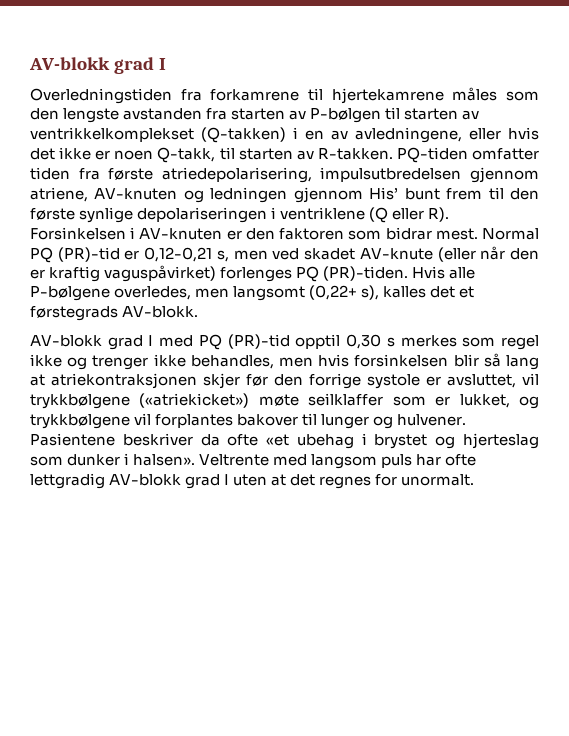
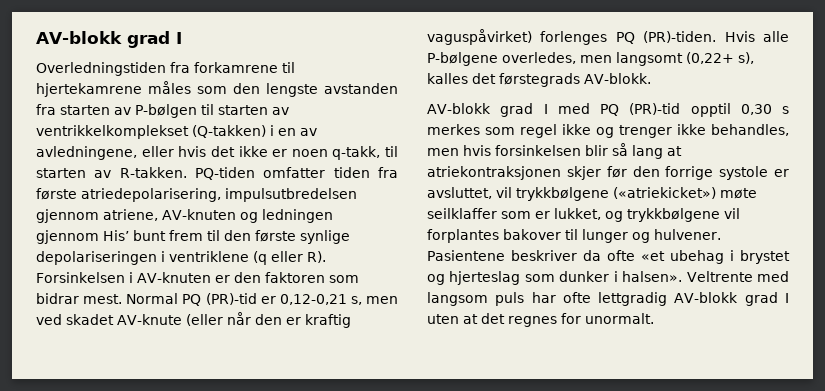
- Overledningstiden fra forkamrene til hjertekamrene måles som den lengste avstanden fra starten av P-bølgen til starten av ventrikkelkomplekset (Q-takken) i en av avledningene, eller hvis det ikke er noen Q-takk, til starten av R-takken.
+ Overledningstiden fra forkamrene til hjertekamrene måles som den lengste avstanden fra starten av P-bølgen til starten av ventrikkelkomplekset (Q-takken) i en av avledningene, eller hvis det ikke er noen q-takk, til starten av R-takken.
- PQ-tiden omfatter tiden fra første atriedepolarisering, impulsutbredelsen gjennom atriene, AV-knuten og ledningen gjennom His’ bunt frem til den første synlige depolariseringen i ventriklene (Q eller R). Forsinkelsen i AV-knuten er den faktoren som bidrar mest.
+ PQ-tiden omfatter tiden fra første atriedepolarisering, impulsutbredelsen gjennom atriene, AV-knuten og ledningen gjennom His’ bunt frem til den første synlige depolariseringen i ventriklene (q eller R). Forsinkelsen i AV-knuten er den faktoren som bidrar mest.
- Hvis alle P-bølgene overledes, men langsomt (0,22+ s), kalles det et førstegrads AV-blokk.
+ Hvis alle P-bølgene overledes, men langsomt (0,22+ s), kalles det førstegrads AV-blokk.

